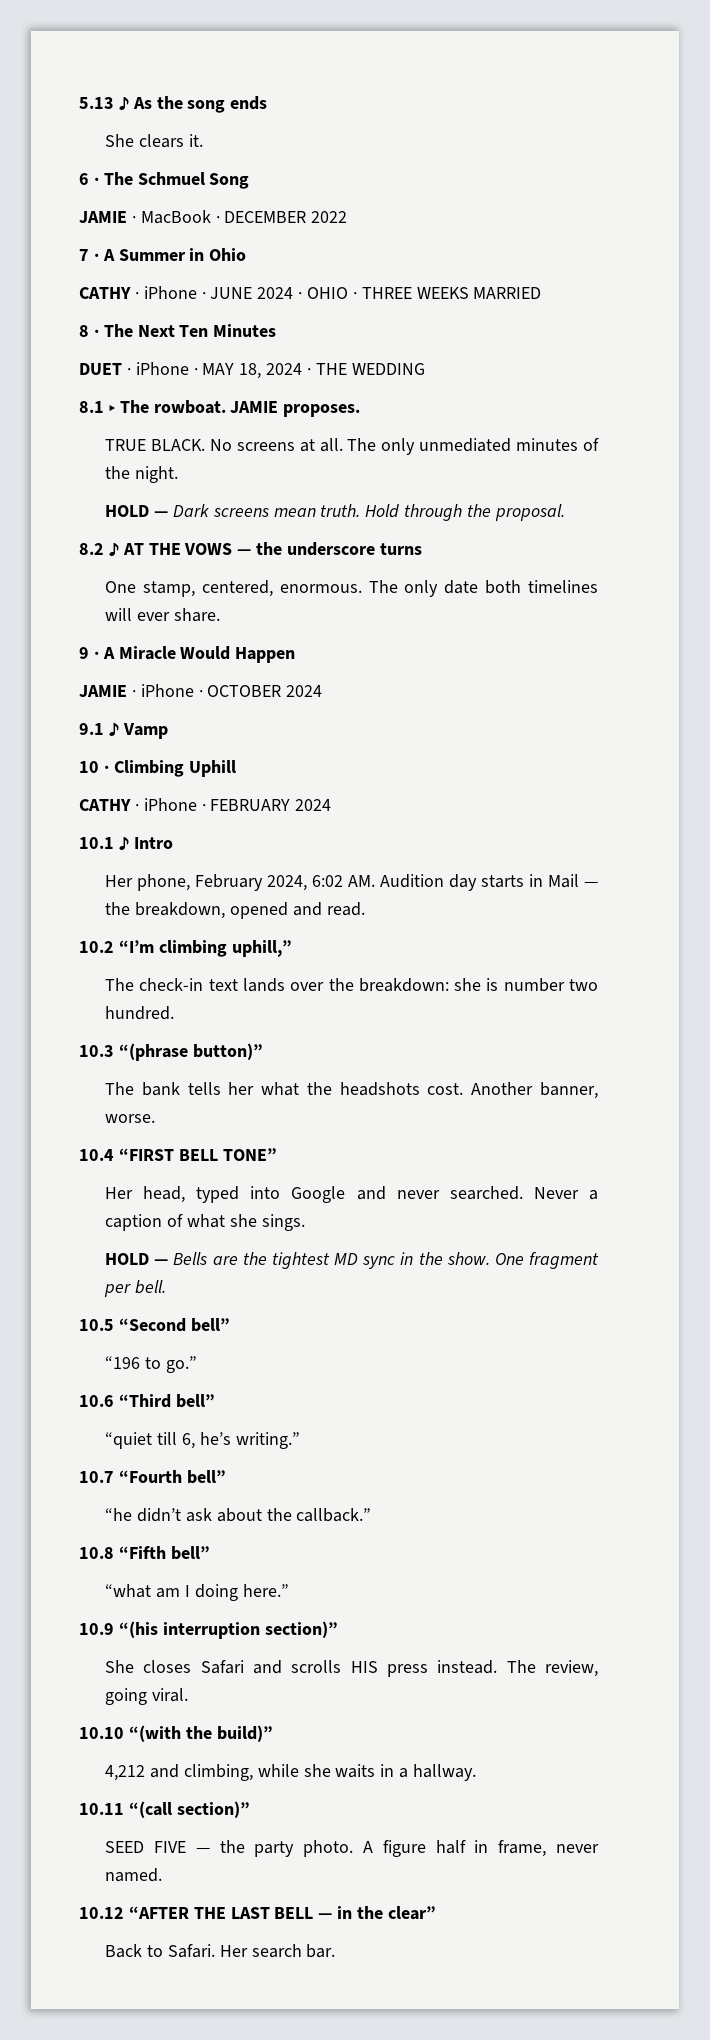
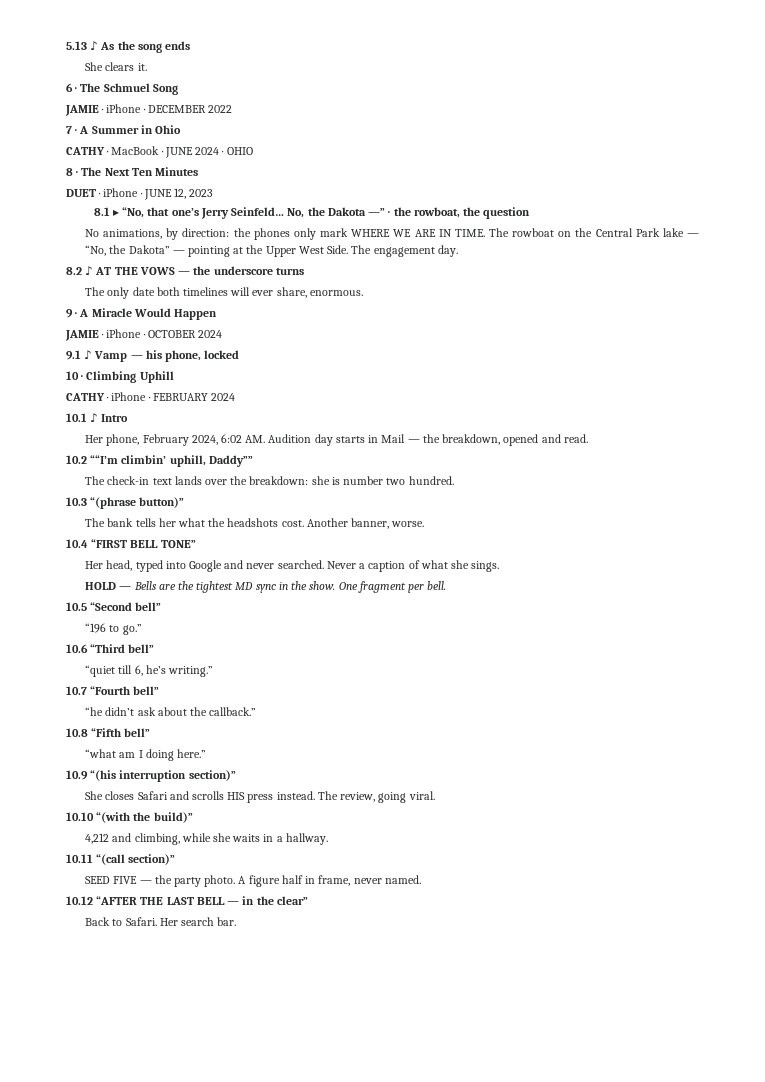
- JAMIE · MacBook · DECEMBER 2022
+ JAMIE · iPhone · DECEMBER 2022
- CATHY · iPhone · JUNE 2024 · OHIO · THREE WEEKS MARRIED
+ CATHY · MacBook · JUNE 2024 · OHIO
- DUET · iPhone · MAY 18, 2024 · THE WEDDING
- 8.1 ▸ The rowboat. JAMIE proposes.
- TRUE BLACK. No screens at all. The only unmediated minutes of the night.
- HOLD — Dark screens mean truth. Hold through the proposal.
+ DUET · iPhone · JUNE 12, 2023
+ 8.1 ▸ “No, that one’s Jerry Seinfeld… No, the Dakota —” · the rowboat, the question
+ No animations, by direction: the phones only mark WHERE WE ARE IN TIME. The rowboat on the Central Park lake — “No, the Dakota” — pointing at the Upper West Side. The engagement day.
- One stamp, centered, enormous. The only date both timelines will ever share.
+ The only date both timelines will ever share, enormous.
- 9.1 ♪ Vamp
+ 9.1 ♪ Vamp — his phone, locked
- 10.2 “I’m climbing uphill,”
+ 10.2 ““I’m climbin’ uphill, Daddy””

